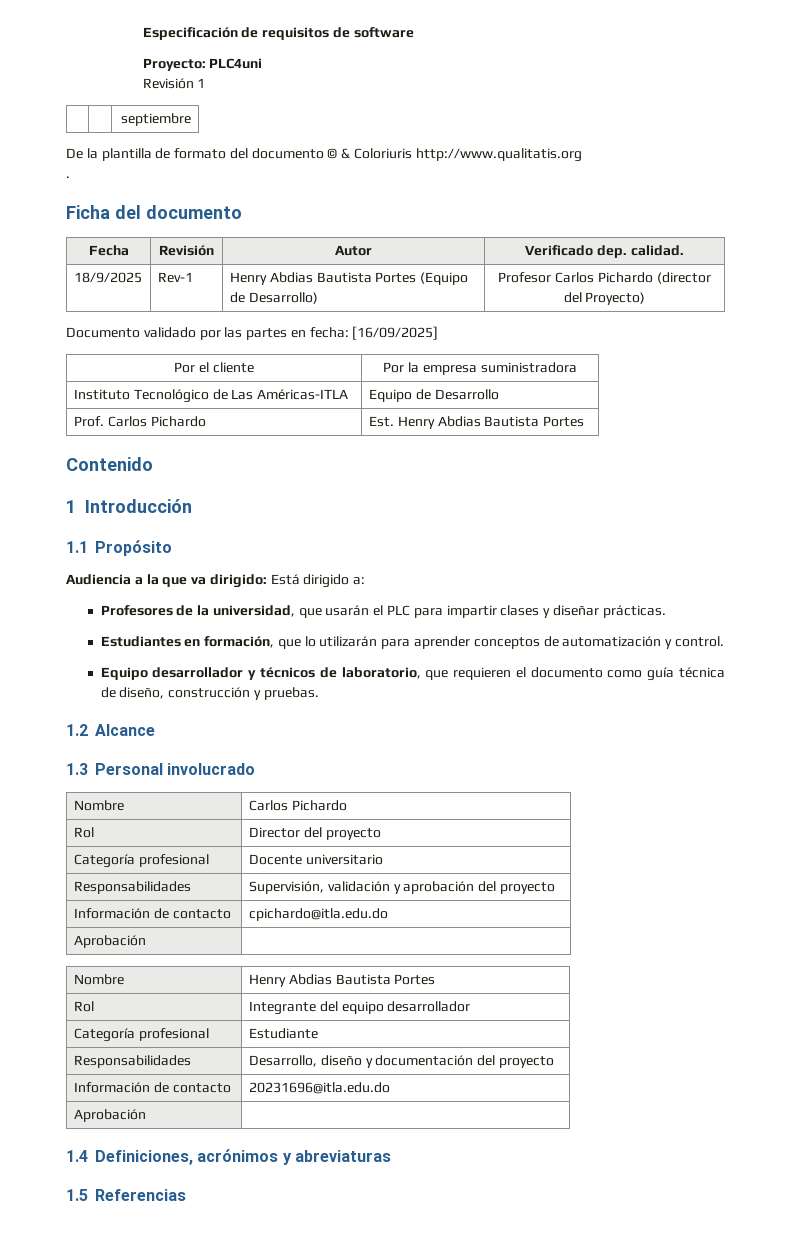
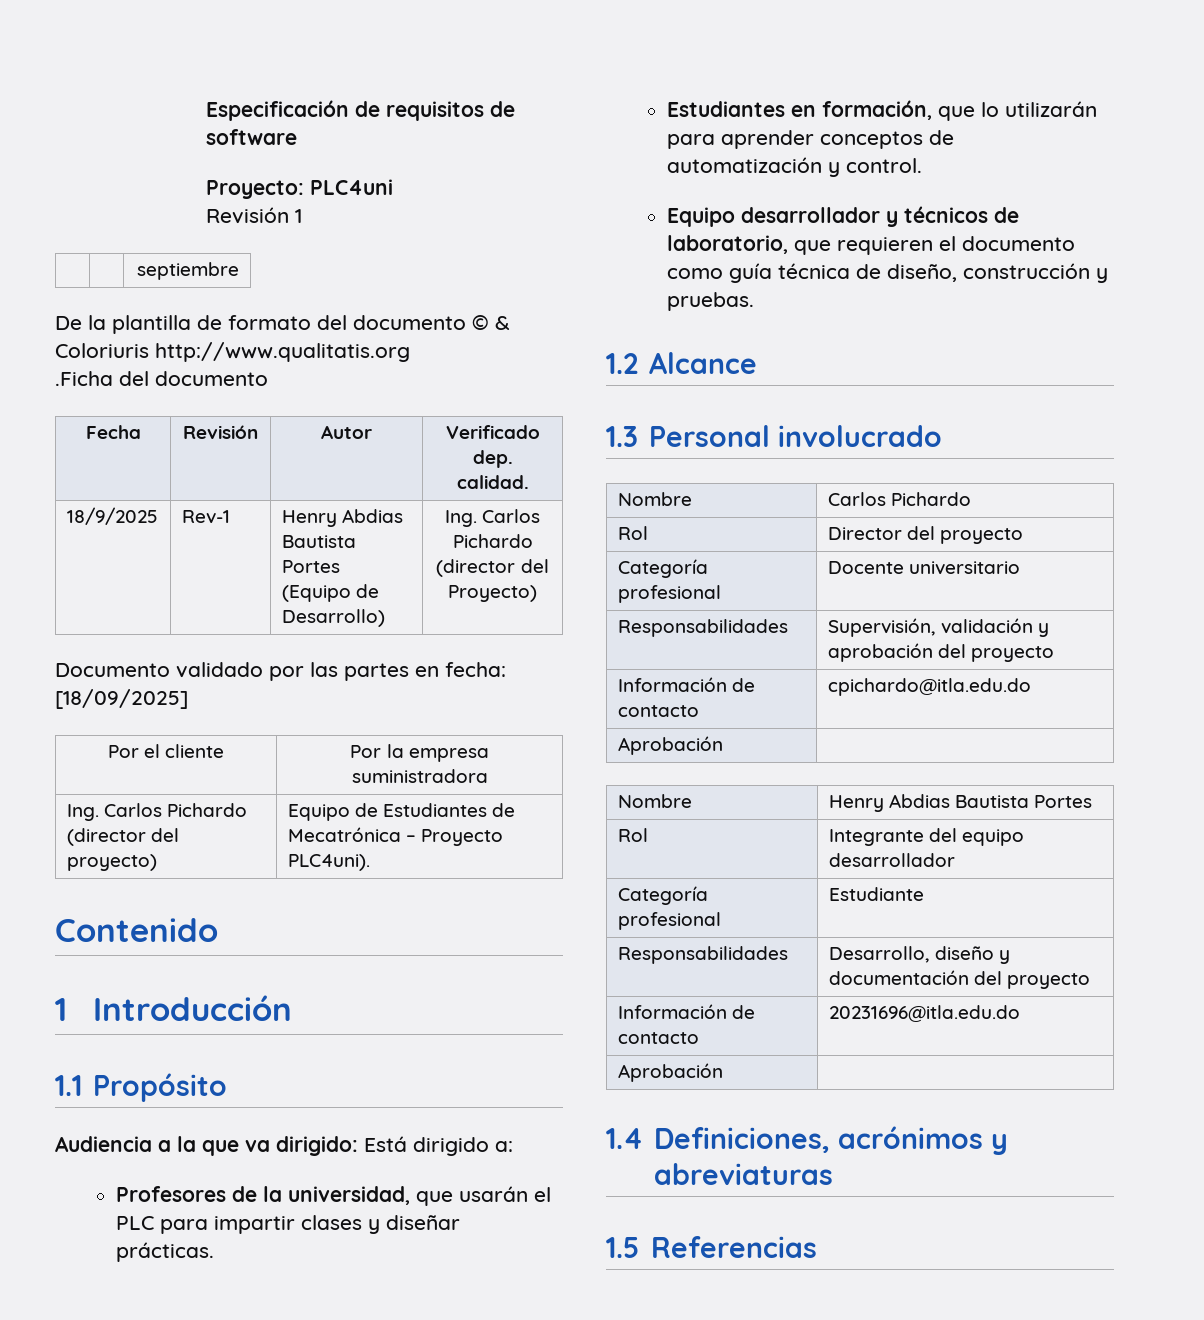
- .
- Ficha del documento
+ .Ficha del documento
- 18/9/2025 | Rev-1 | Henry Abdias Bautista Portes (Equipo de Desarrollo) | Profesor Carlos Pichardo (director del Proyecto)
+ 18/9/2025 | Rev-1 | Henry Abdias Bautista Portes (Equipo de Desarrollo) | Ing. Carlos Pichardo (director del Proyecto)
- Documento validado por las partes en fecha: [16/09/2025]
+ Documento validado por las partes en fecha: [18/09/2025]
- Instituto Tecnológico de Las Américas-ITLA | Equipo de Desarrollo
- Prof. Carlos Pichardo | Est. Henry Abdias Bautista Portes
+ Ing. Carlos Pichardo (director del proyecto) | Equipo de Estudiantes de Mecatrónica – Proyecto PLC4uni).

